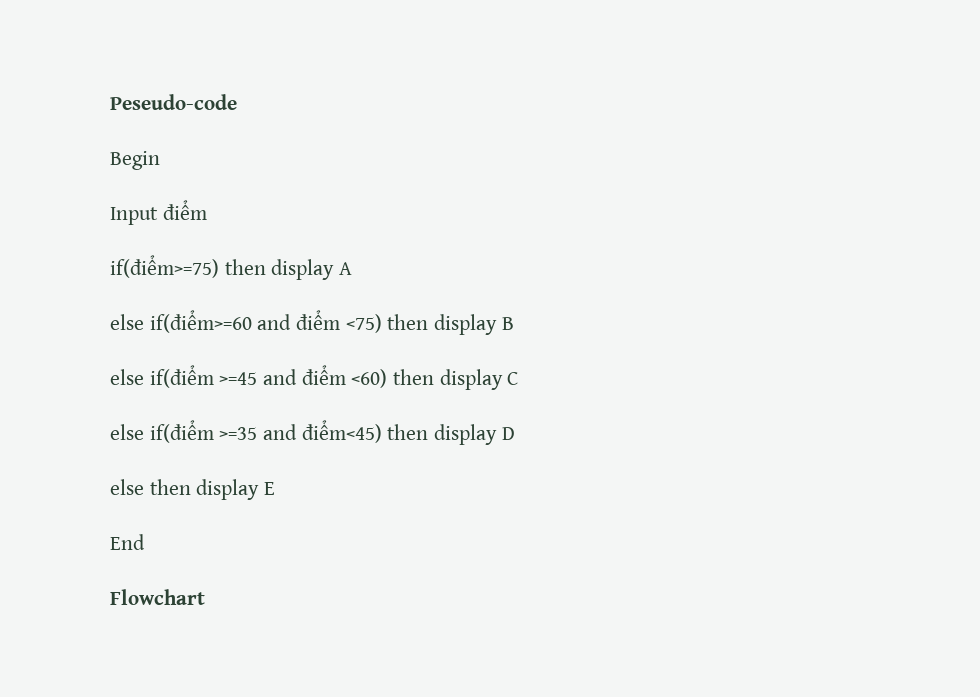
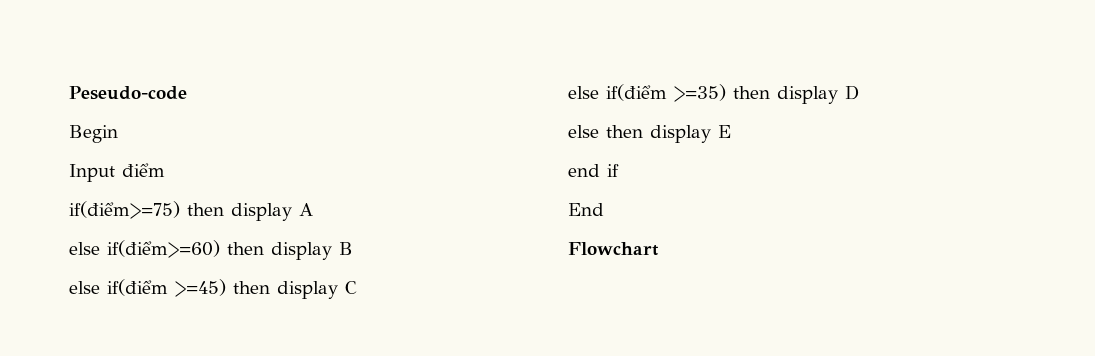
- else if(điểm>=60 and điểm <75) then display B
+ else if(điểm>=60) then display B
- else if(điểm >=45 and điểm <60) then display C
+ else if(điểm >=45) then display C
- else if(điểm >=35 and điểm<45) then display D
+ else if(điểm >=35) then display D
+ end if

